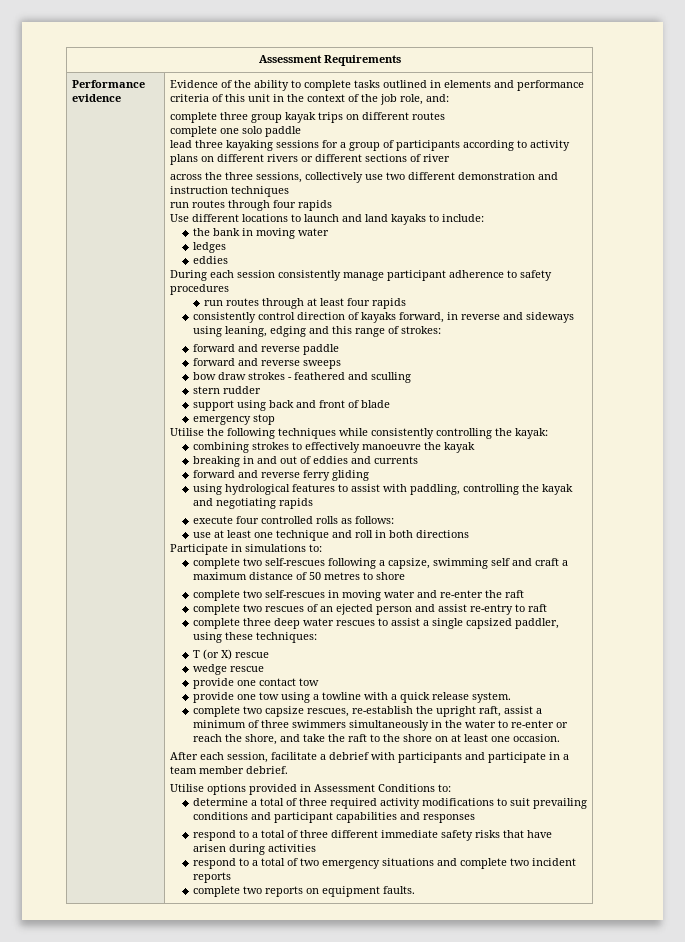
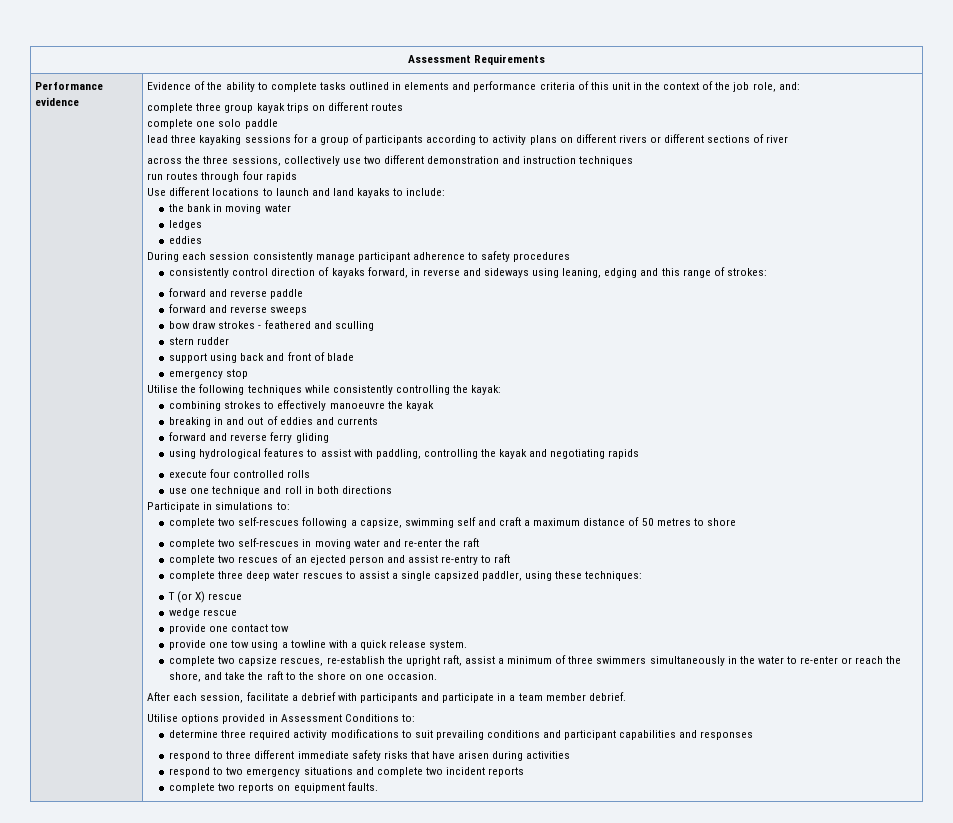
- run routes through at least four rapids
- execute four controlled rolls as follows:
- use at least one technique and roll in both directions
+ execute four controlled rolls
+ use one technique and roll in both directions
- complete two capsize rescues, re-establish the upright raft, assist a minimum of three swimmers simultaneously in the water to re-enter or reach the shore, and take the raft to the shore on at least one occasion.
+ complete two capsize rescues, re-establish the upright raft, assist a minimum of three swimmers simultaneously in the water to re-enter or reach the shore, and take the raft to the shore on one occasion.
- determine a total of three required activity modifications to suit prevailing conditions and participant capabilities and responses
+ determine three required activity modifications to suit prevailing conditions and participant capabilities and responses
- respond to a total of three different immediate safety risks that have arisen during activities
+ respond to three different immediate safety risks that have arisen during activities
- respond to a total of two emergency situations and complete two incident reports
+ respond to two emergency situations and complete two incident reports

